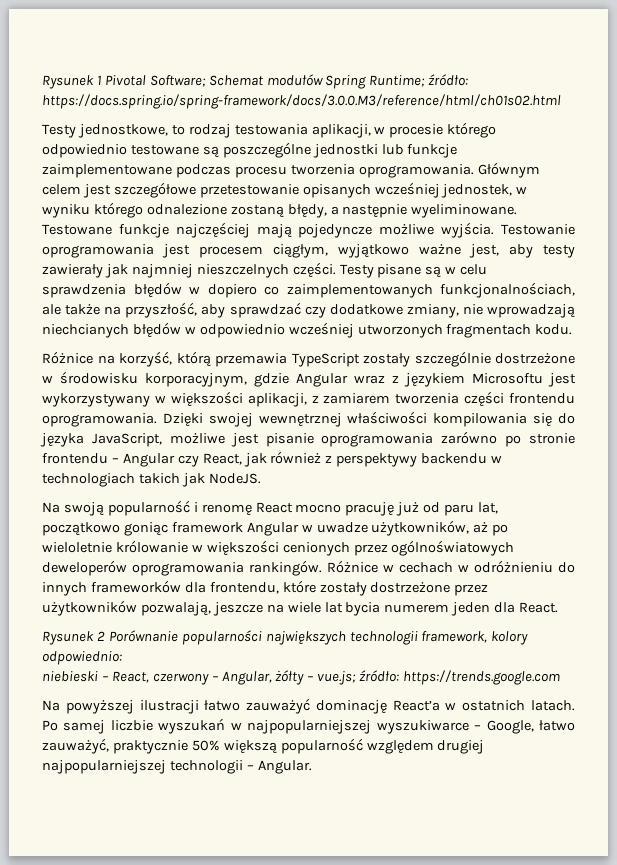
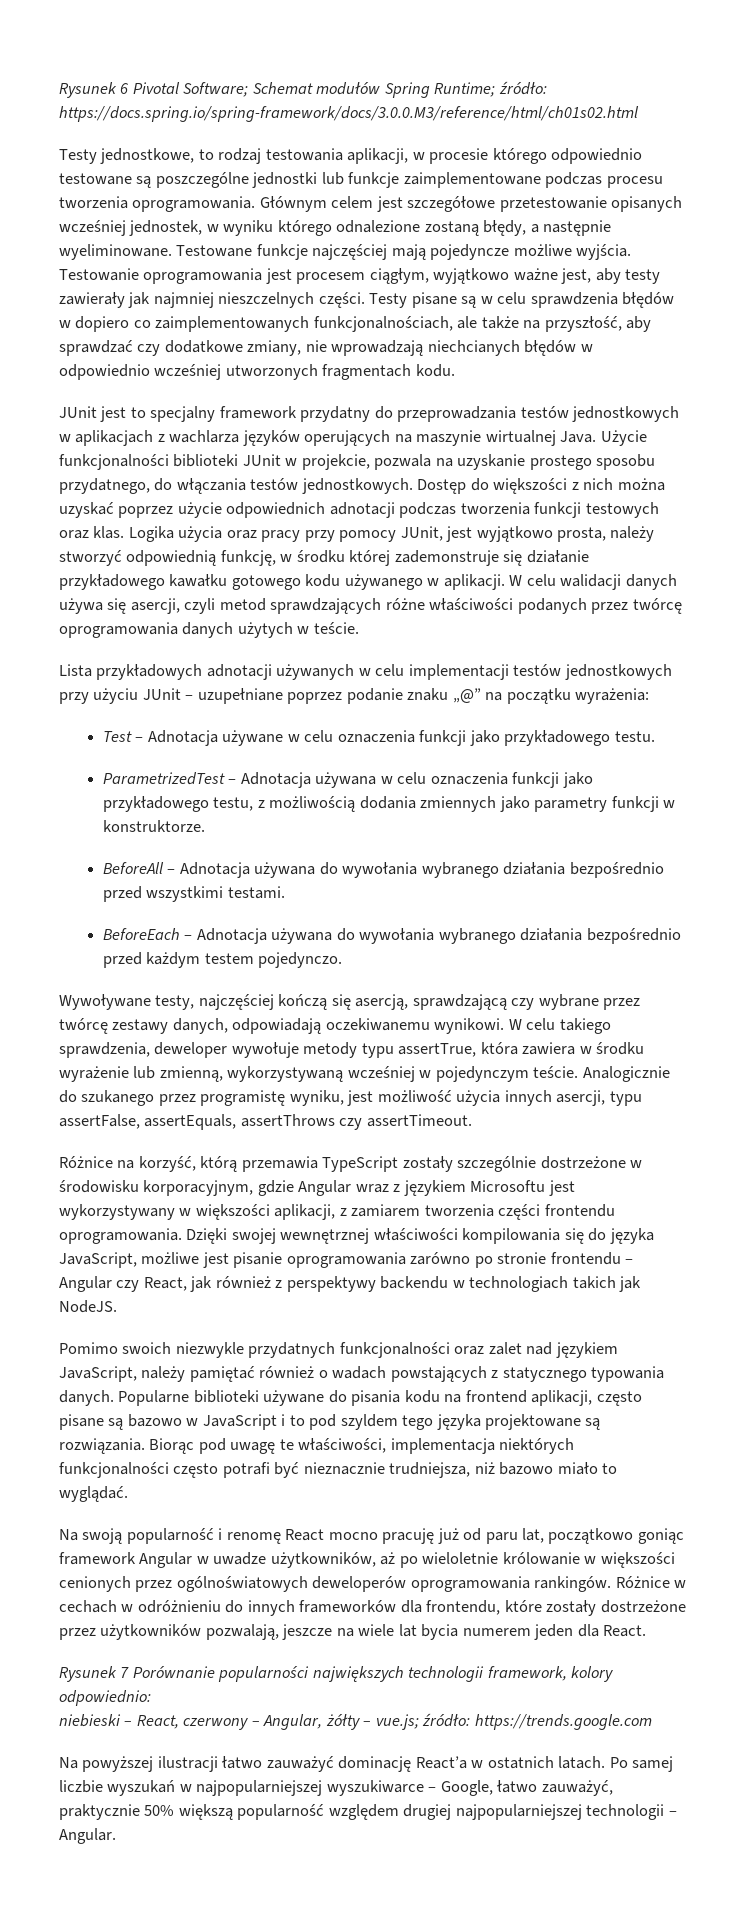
- Rysunek 1 Pivotal Software; Schemat modułów Spring Runtime; źródło: https://docs.spring.io/spring-framework/docs/3.0.0.M3/reference/html/ch01s02.html
+ Rysunek 6 Pivotal Software; Schemat modułów Spring Runtime; źródło: https://docs.spring.io/spring-framework/docs/3.0.0.M3/reference/html/ch01s02.html
+ JUnit jest to specjalny framework przydatny do przeprowadzania testów jednostkowych w aplikacjach z wachlarza języków operujących na maszynie wirtualnej Java. Użycie funkcjonalności biblioteki JUnit w projekcie, pozwala na uzyskanie prostego sposobu przydatnego, do włączania testów jednostkowych. Dostęp do większości z nich można uzyskać poprzez użycie odpowiednich adnotacji podczas tworzenia funkcji testowych oraz klas. Logika użycia oraz pracy przy pomocy JUnit, jest wyjątkowo prosta, należy stworzyć odpowiednią funkcję, w środku której zademonstruje się działanie przykładowego kawałku gotowego kodu używanego w aplikacji. W celu walidacji danych używa się asercji, czyli metod sprawdzających różne właściwości podanych przez twórcę oprogramowania danych użytych w teście.
+ Lista przykładowych adnotacji używanych w celu implementacji testów jednostkowych przy użyciu JUnit – uzupełniane poprzez podanie znaku „@” na początku wyrażenia:
+ Test – Adnotacja używane w celu oznaczenia funkcji jako przykładowego testu.
+ ParametrizedTest – Adnotacja używana w celu oznaczenia funkcji jako przykładowego testu, z możliwością dodania zmiennych jako parametry funkcji w konstruktorze.
+ BeforeAll – Adnotacja używana do wywołania wybranego działania bezpośrednio przed wszystkimi testami.
+ BeforeEach – Adnotacja używana do wywołania wybranego działania bezpośrednio przed każdym testem pojedynczo.
+ Wywoływane testy, najczęściej kończą się asercją, sprawdzającą czy wybrane przez twórcę zestawy danych, odpowiadają oczekiwanemu wynikowi. W celu takiego sprawdzenia, deweloper wywołuje metody typu assertTrue, która zawiera w środku wyrażenie lub zmienną, wykorzystywaną wcześniej w pojedynczym teście. Analogicznie do szukanego przez programistę wyniku, jest możliwość użycia innych asercji, typu assertFalse, assertEquals, assertThrows czy assertTimeout.
+ Pomimo swoich niezwykle przydatnych funkcjonalności oraz zalet nad językiem JavaScript, należy pamiętać również o wadach powstających z statycznego typowania danych. Popularne biblioteki używane do pisania kodu na frontend aplikacji, często pisane są bazowo w JavaScript i to pod szyldem tego języka projektowane są rozwiązania. Biorąc pod uwagę te właściwości, implementacja niektórych funkcjonalności często potrafi być nieznacznie trudniejsza, niż bazowo miało to wyglądać.
- Rysunek 2 Porównanie popularności największych technologii framework, kolory odpowiednio:
+ Rysunek 7 Porównanie popularności największych technologii framework, kolory odpowiednio:

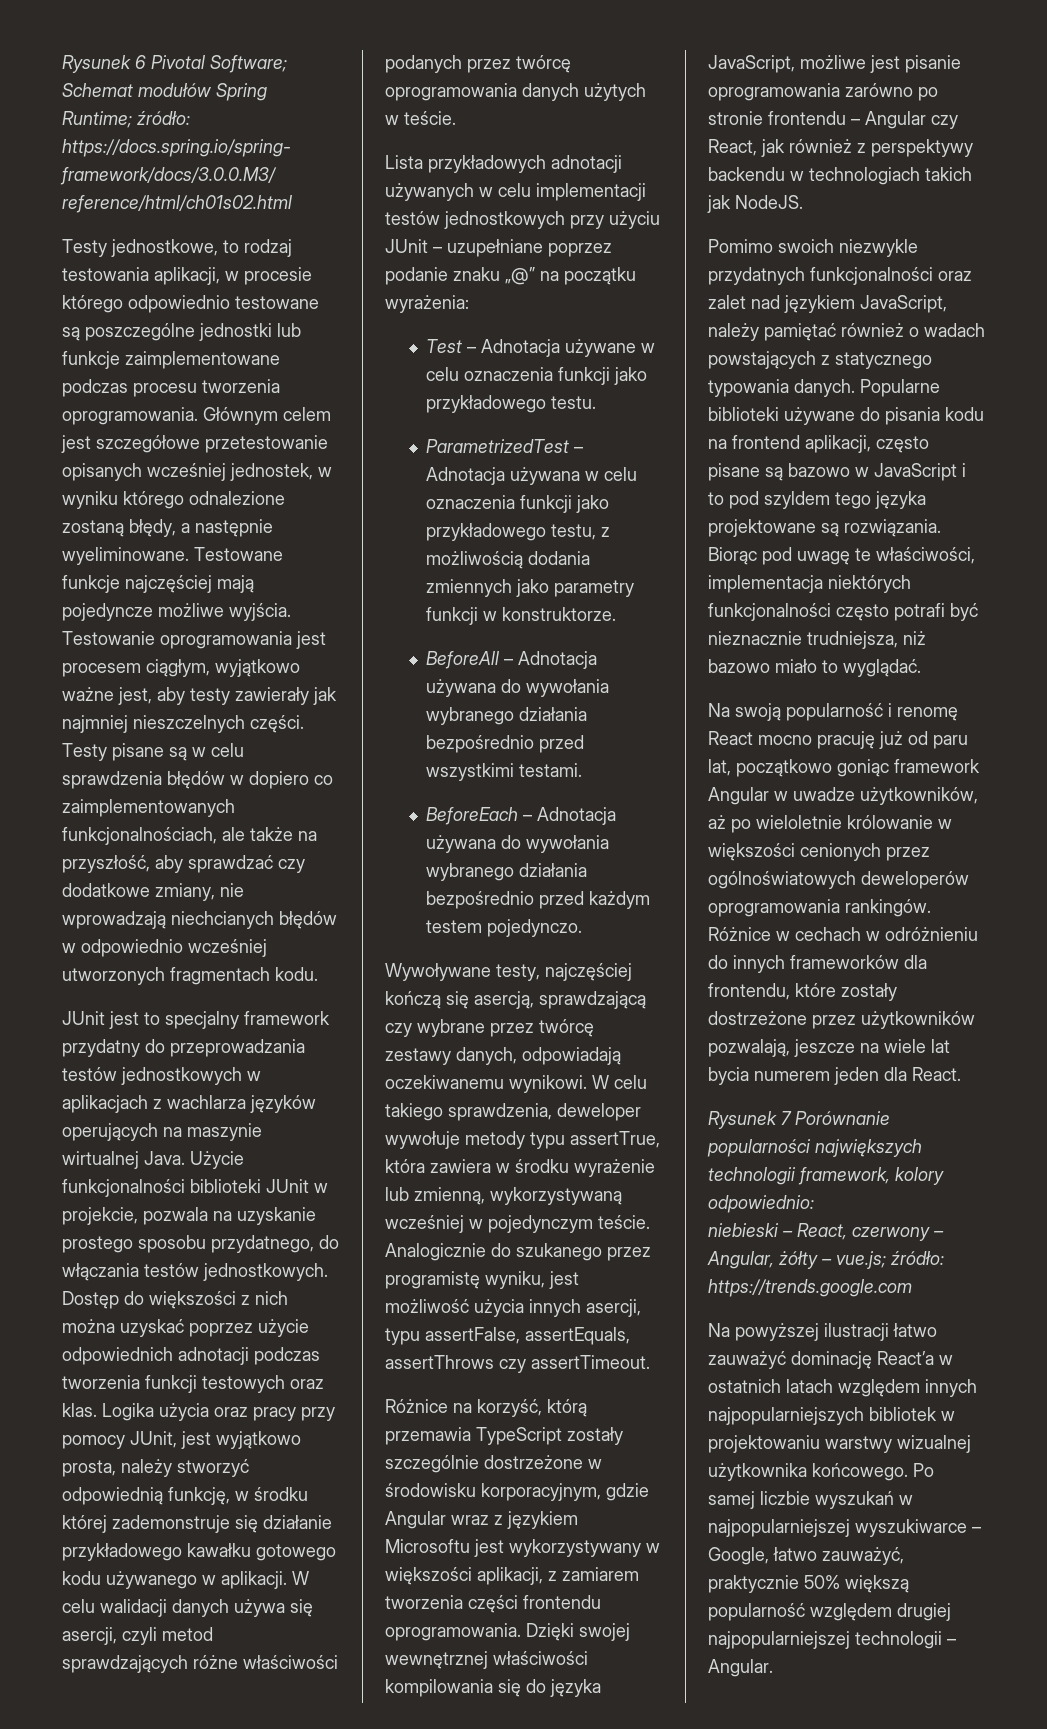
- Na powyższej ilustracji łatwo zauważyć dominację React’a w ostatnich latach.
+ Na powyższej ilustracji łatwo zauważyć dominację React’a w ostatnich latach względem innych najpopularniejszych bibliotek w projektowaniu warstwy wizualnej użytkownika końcowego.

